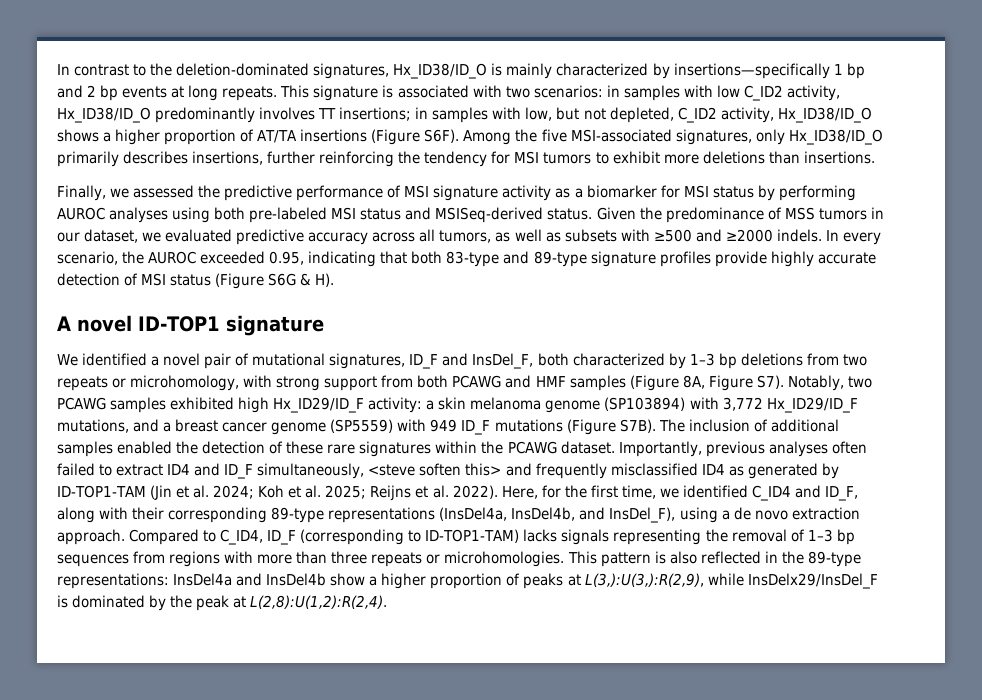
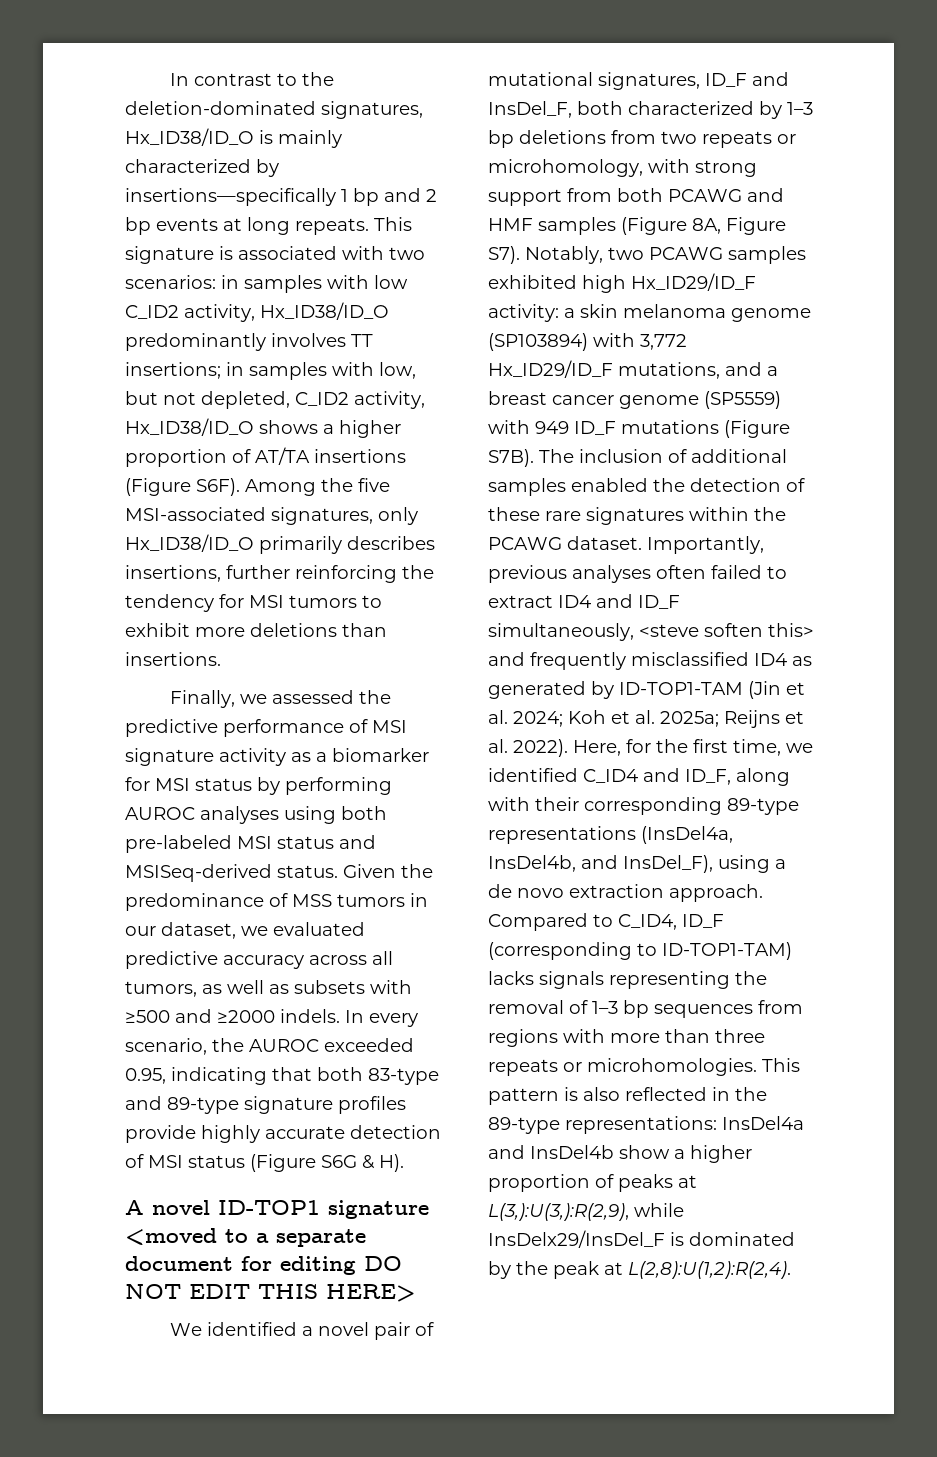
- A novel ID-TOP1 signature
+ A novel ID-TOP1 signature <moved to a separate document for editing DO NOT EDIT THIS HERE>
- Importantly, previous analyses often failed to extract ID4 and ID_F simultaneously, <steve soften this> and frequently misclassified ID4 as generated by ID-TOP1-TAM (Jin et al. 2024; Koh et al. 2025; Reijns et al. 2022).
+ Importantly, previous analyses often failed to extract ID4 and ID_F simultaneously, <steve soften this> and frequently misclassified ID4 as generated by ID-TOP1-TAM (Jin et al. 2024; Koh et al. 2025a; Reijns et al. 2022).

